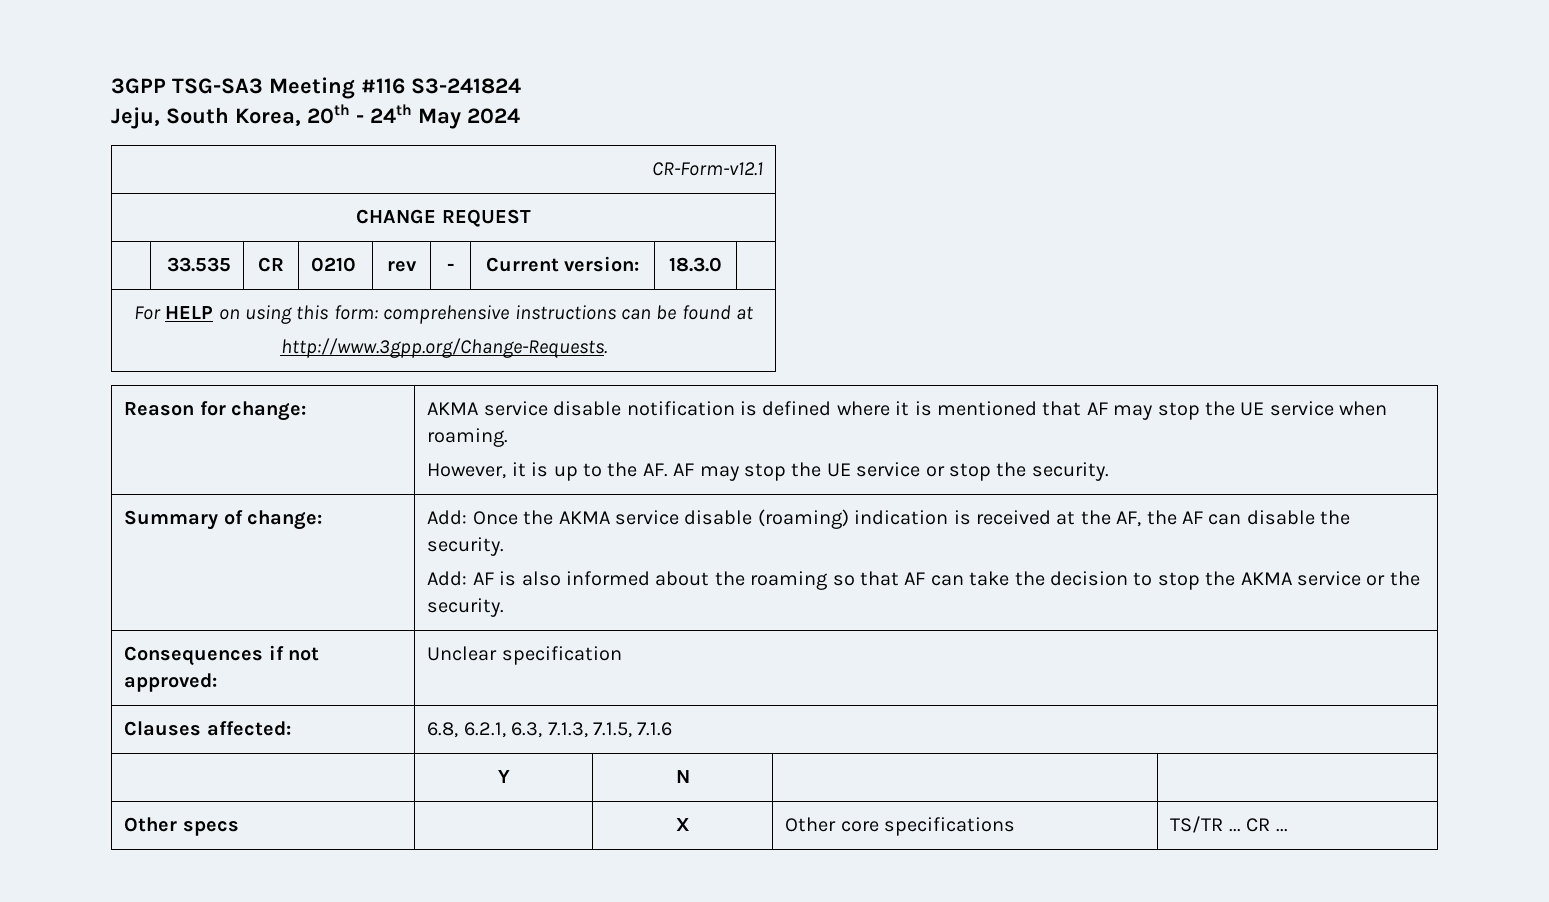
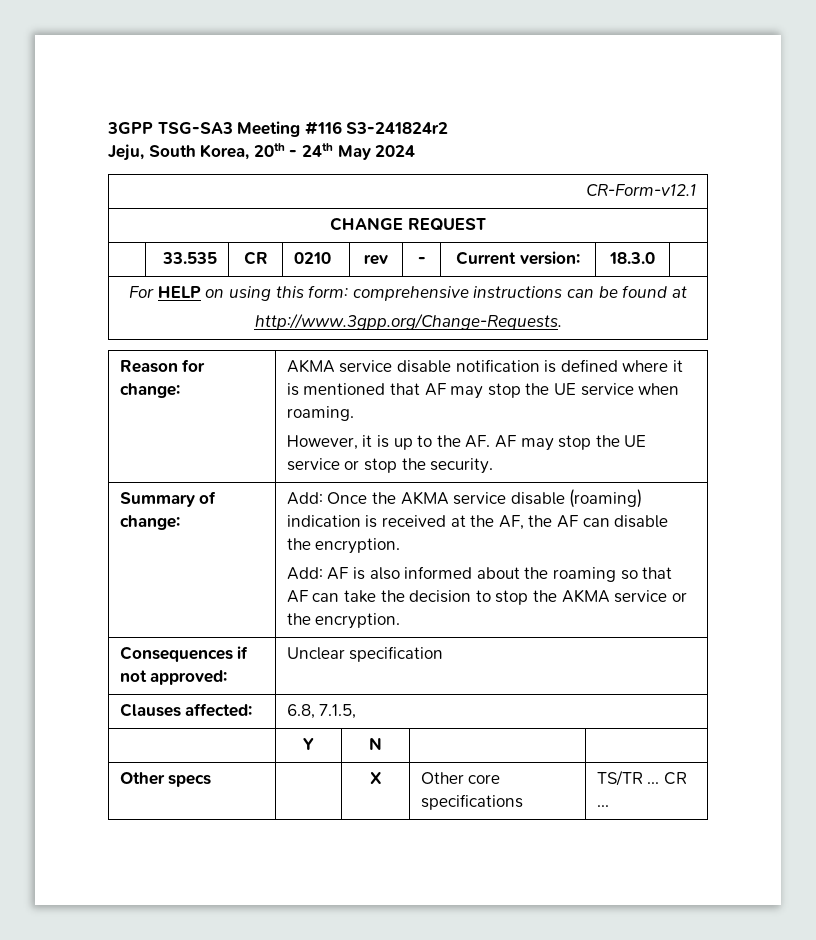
- 3GPP TSG-SA3 Meeting #116 S3-241824
+ 3GPP TSG-SA3 Meeting #116 S3-241824r2
- Add: Once the AKMA service disable (roaming) indication is received at the AF, the AF can disable the security.
+ Add: Once the AKMA service disable (roaming) indication is received at the AF, the AF can disable the encryption.
- Add: AF is also informed about the roaming so that AF can take the decision to stop the AKMA service or the security.
+ Add: AF is also informed about the roaming so that AF can take the decision to stop the AKMA service or the encryption.
- Clauses affected: | 6.8, 6.2.1, 6.3, 7.1.3, 7.1.5, 7.1.6
+ Clauses affected: | 6.8, 7.1.5,

